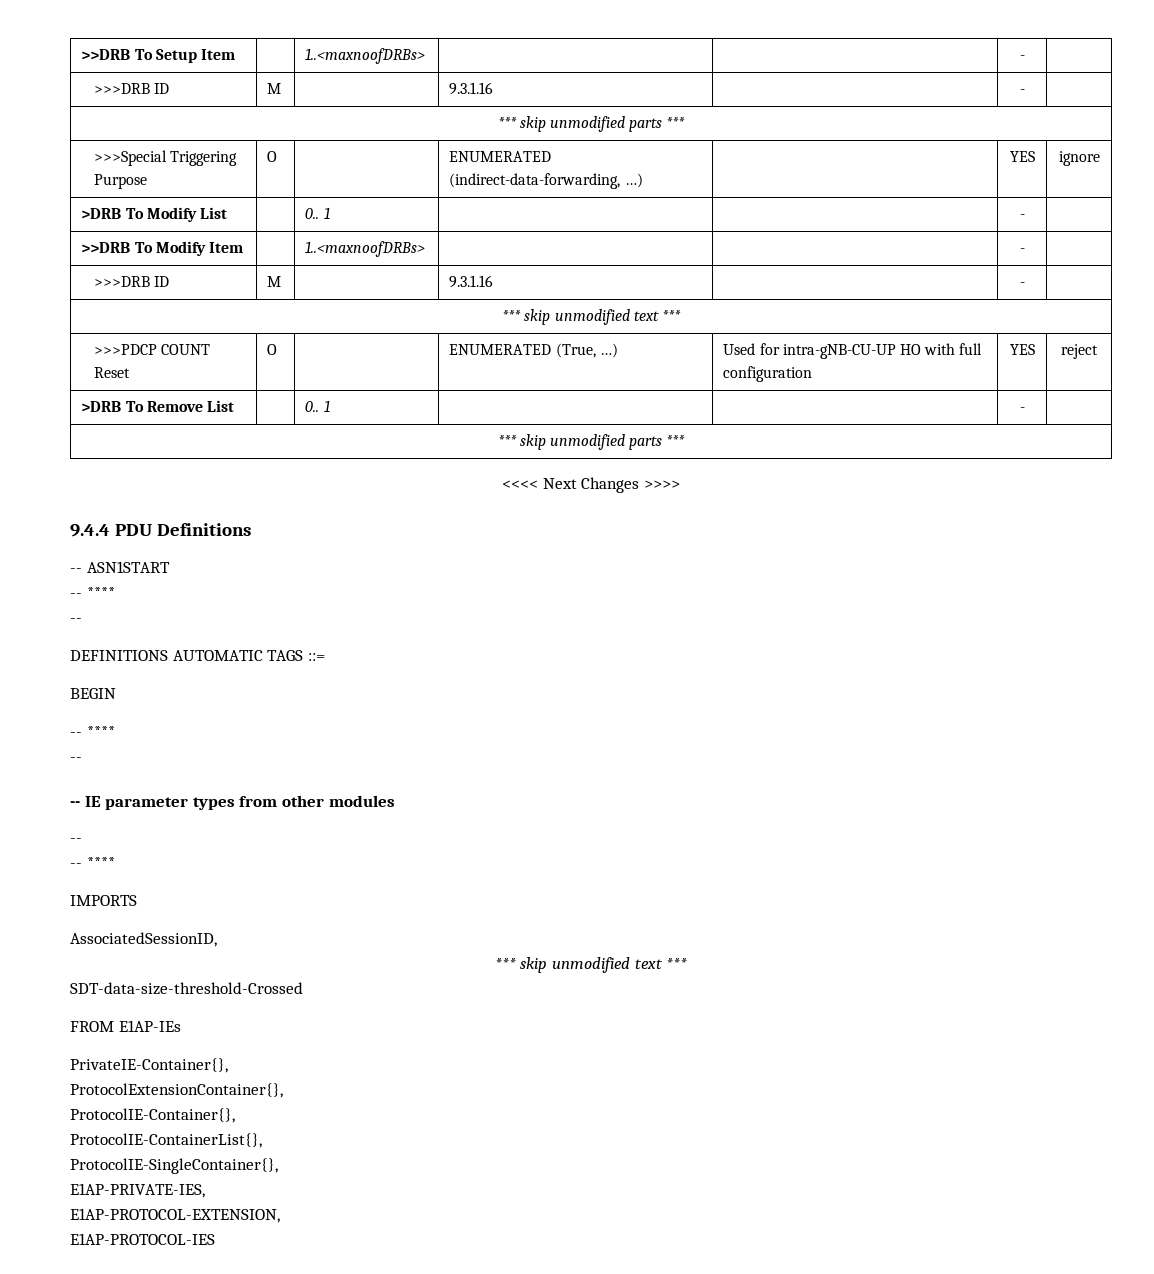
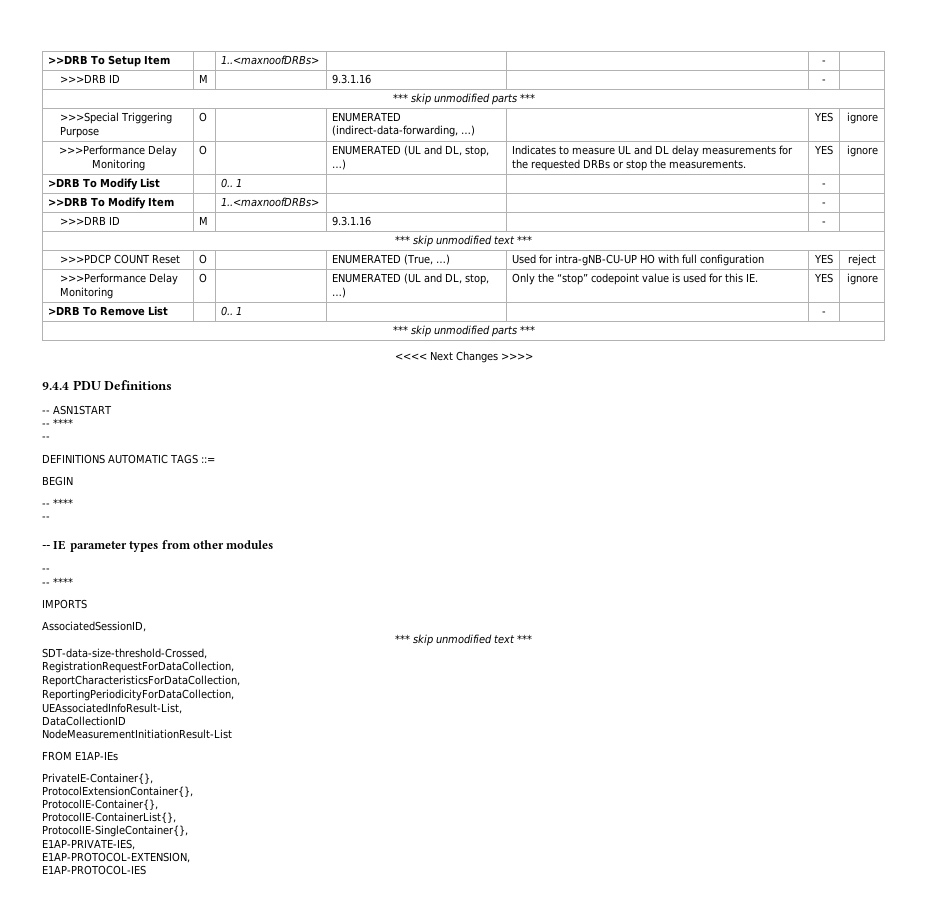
+ >>>Performance Delay Monitoring | O | | ENUMERATED (UL and DL, stop, …) | Indicates to measure UL and DL delay measurements for the requested DRBs or stop the measurements. | YES | ignore
+ >>>Performance Delay Monitoring | O | | ENUMERATED (UL and DL, stop, …) | Only the “stop” codepoint value is used for this IE. | YES | ignore
- SDT-data-size-threshold-Crossed
+ SDT-data-size-threshold-Crossed,
+ RegistrationRequestForDataCollection,
+ ReportCharacteristicsForDataCollection,
+ ReportingPeriodicityForDataCollection,
+ UEAssociatedInfoResult-List,
+ DataCollectionID
+ NodeMeasurementInitiationResult-List

